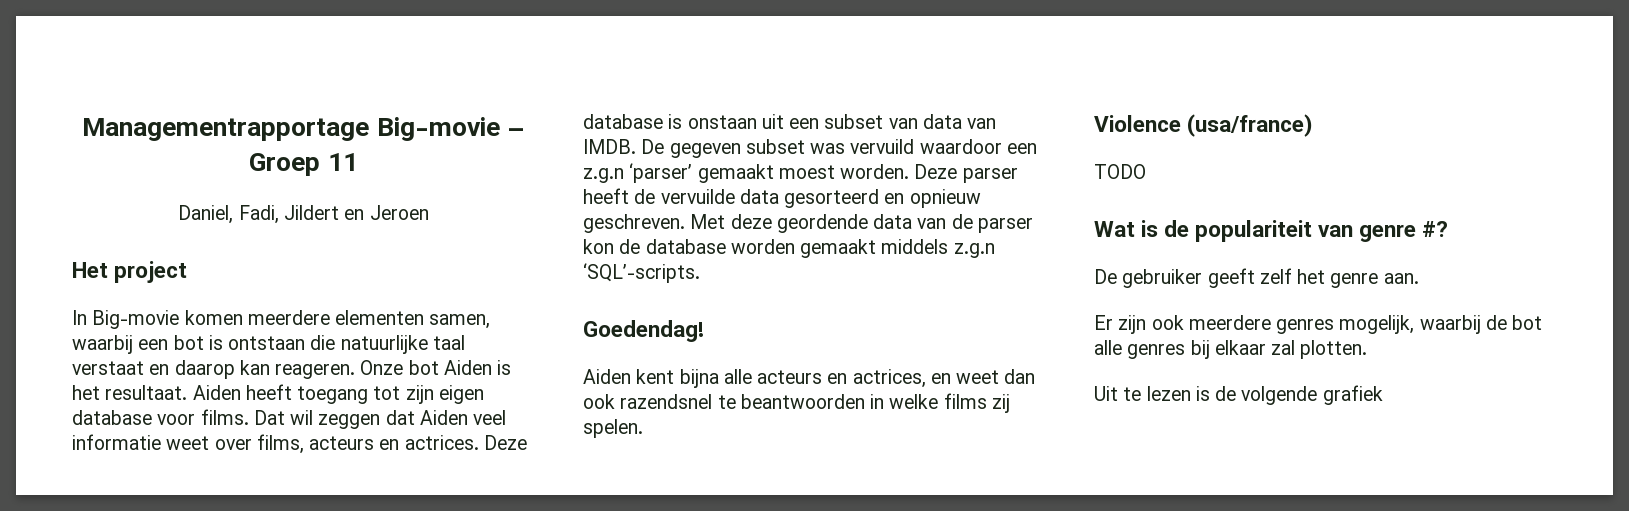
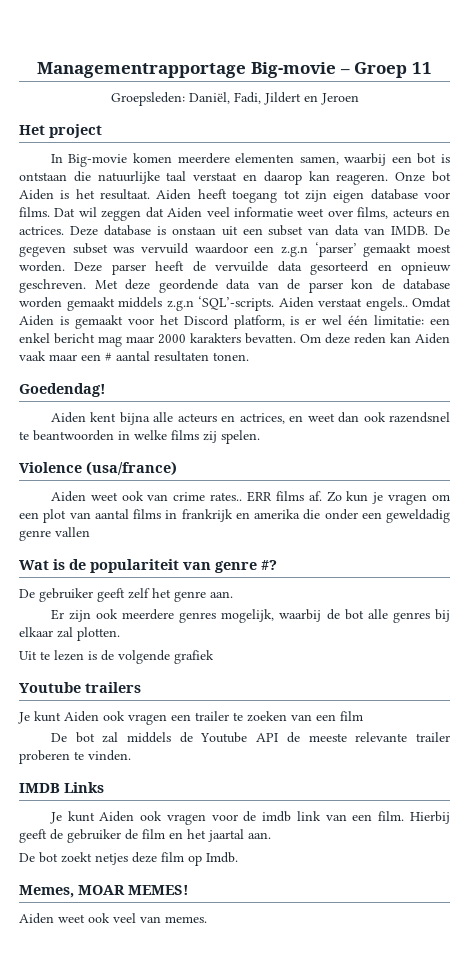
- Daniel, Fadi, Jildert en Jeroen
+ Groepsleden: Daniël, Fadi, Jildert en Jeroen
+ Aiden verstaat engels.. Omdat Aiden is gemaakt voor het Discord platform, is er wel één limitatie: een enkel bericht mag maar 2000 karakters bevatten. Om deze reden kan Aiden vaak maar een # aantal resultaten tonen.
- TODO
+ Aiden weet ook van crime rates.. ERR films af. Zo kun je vragen om een plot van aantal films in frankrijk en amerika die onder een geweldadig genre vallen
+ Youtube trailers
+ Je kunt Aiden ook vragen een trailer te zoeken van een film
+ De bot zal middels de Youtube API de meeste relevante trailer proberen te vinden.
+ IMDB Links
+ Je kunt Aiden ook vragen voor de imdb link van een film. Hierbij geeft de gebruiker de film en het jaartal aan.
+ De bot zoekt netjes deze film op Imdb.
+ Memes, MOAR MEMES!
+ Aiden weet ook veel van memes.

